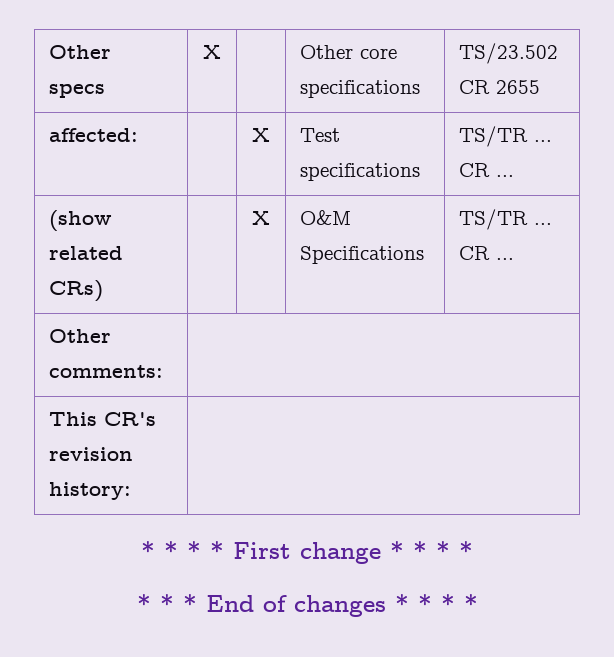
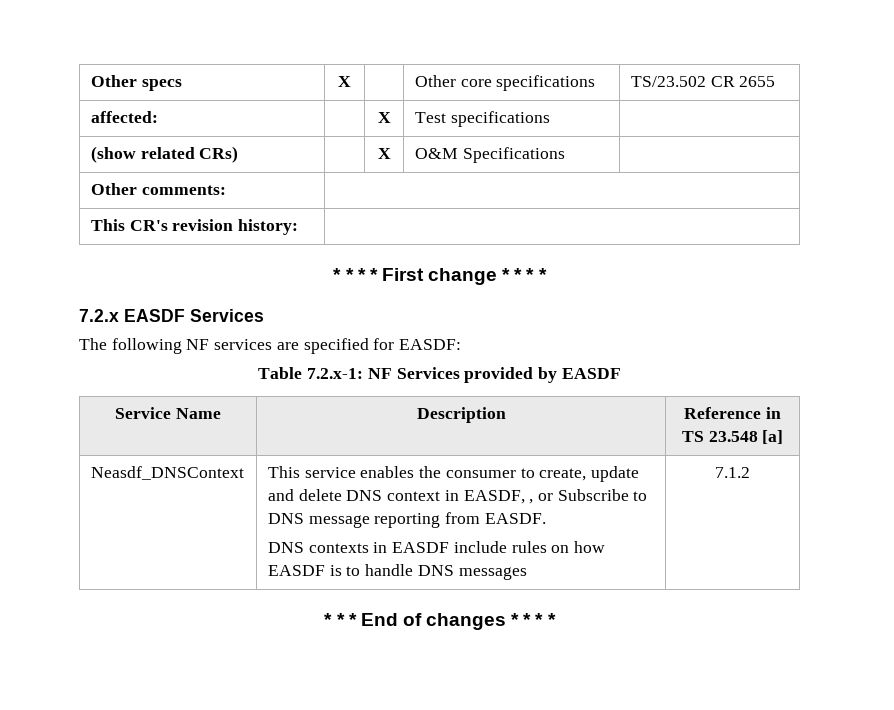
- affected: | | X | Test specifications | TS/TR ... CR ...
+ affected: | | X | Test specifications |
- (show related CRs) | | X | O&M Specifications | TS/TR ... CR ...
+ (show related CRs) | | X | O&M Specifications |
+ 7.2.x EASDF Services
+ The following NF services are specified for EASDF:
+ Table 7.2.x-1: NF Services provided by EASDF
+ Service Name | Description | Reference in TS 23.548 [a]
+ Neasdf_DNSContext | This service enables the consumer to create, update and delete DNS context in EASDF, , or Subscribe to DNS message reporting from EASDF.
+ DNS contexts in EASDF include rules on how EASDF is to handle DNS messages | 7.1.2

